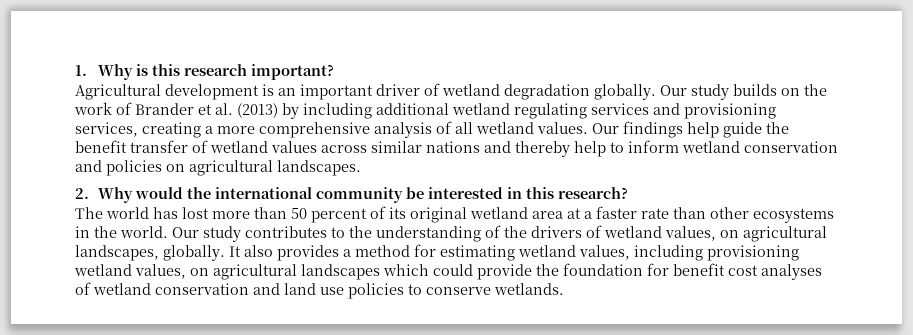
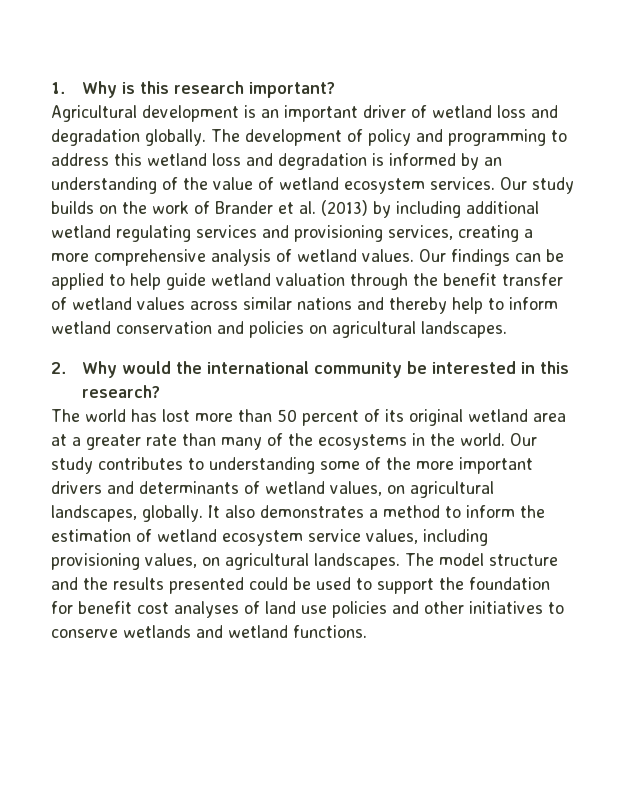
- Agricultural development is an important driver of wetland degradation globally.
+ Agricultural development is an important driver of wetland loss and degradation globally. The development of policy and programming to address this wetland loss and degradation is informed by an understanding of the value of wetland ecosystem services.
- Our study builds on the work of Brander et al. (2013) by including additional wetland regulating services and provisioning services, creating a more comprehensive analysis of all wetland values.
+ Our study builds on the work of Brander et al. (2013) by including additional wetland regulating services and provisioning services, creating a more comprehensive analysis of wetland values.
- Our findings help guide the benefit transfer of wetland values across similar nations and thereby help to inform wetland conservation and policies on agricultural landscapes.
+ Our findings can be applied to help guide wetland valuation through the benefit transfer of wetland values across similar nations and thereby help to inform wetland conservation and policies on agricultural landscapes.
- The world has lost more than 50 percent of its original wetland area at a faster rate than other ecosystems in the world.
+ The world has lost more than 50 percent of its original wetland area at a greater rate than many of the ecosystems in the world.
- Our study contributes to the understanding of the drivers of wetland values, on agricultural landscapes, globally.
+ Our study contributes to understanding some of the more important drivers and determinants of wetland values, on agricultural landscapes, globally.
- It also provides a method for estimating wetland values, including provisioning wetland values, on agricultural landscapes which could provide the foundation for benefit cost analyses of wetland conservation and land use policies to conserve wetlands.
+ It also demonstrates a method to inform the estimation of wetland ecosystem service values, including provisioning values, on agricultural landscapes. The model structure and the results presented could be used to support the foundation for benefit cost analyses of land use policies and other initiatives to conserve wetlands and wetland functions.

